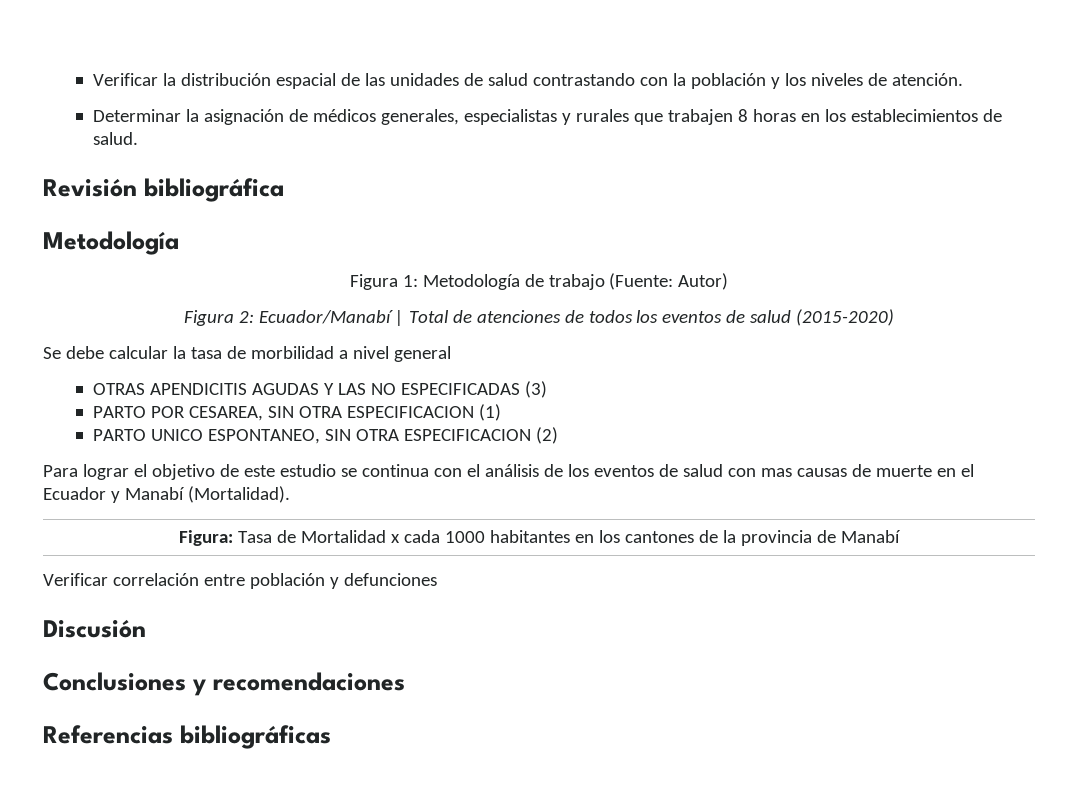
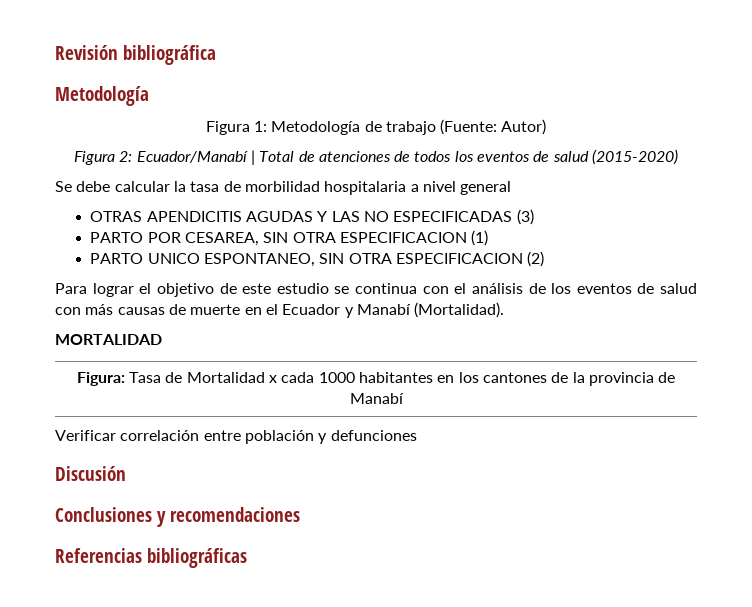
- Verificar la distribución espacial de las unidades de salud contrastando con la población y los niveles de atención.
- Determinar la asignación de médicos generales, especialistas y rurales que trabajen 8 horas en los establecimientos de salud.
- Se debe calcular la tasa de morbilidad a nivel general
+ Se debe calcular la tasa de morbilidad hospitalaria a nivel general
- Para lograr el objetivo de este estudio se continua con el análisis de los eventos de salud con mas causas de muerte en el Ecuador y Manabí (Mortalidad).
+ Para lograr el objetivo de este estudio se continua con el análisis de los eventos de salud con más causas de muerte en el Ecuador y Manabí (Mortalidad).
+ MORTALIDAD

